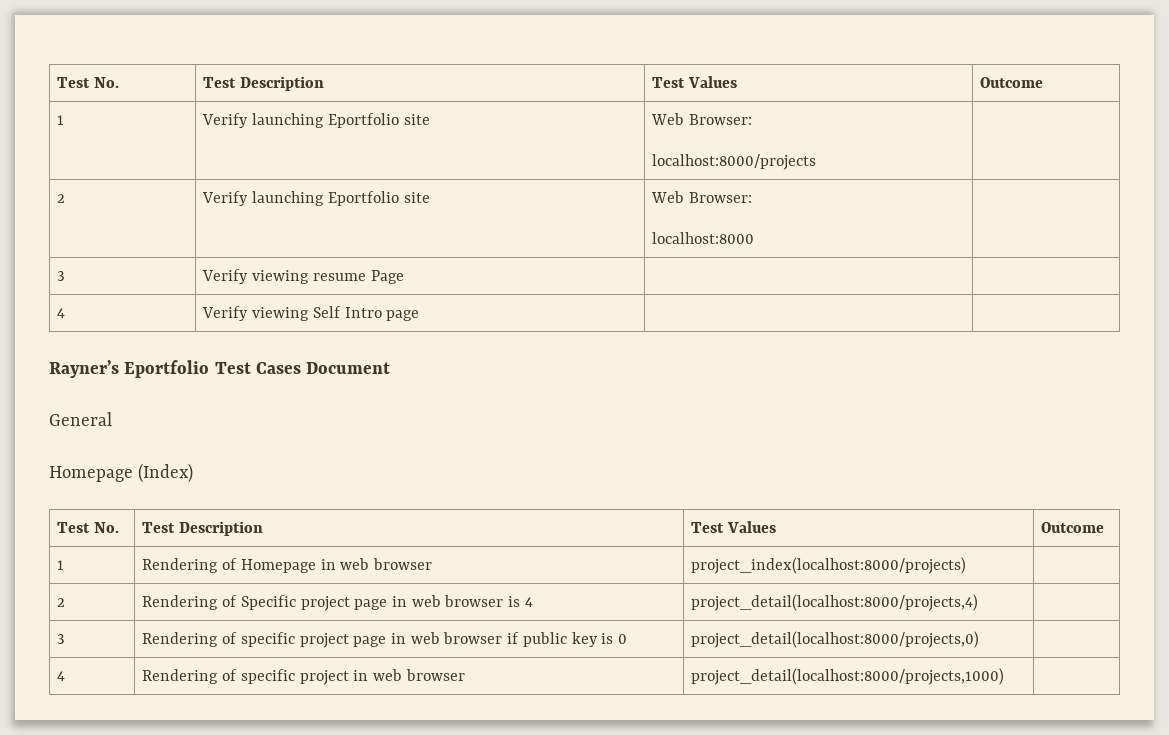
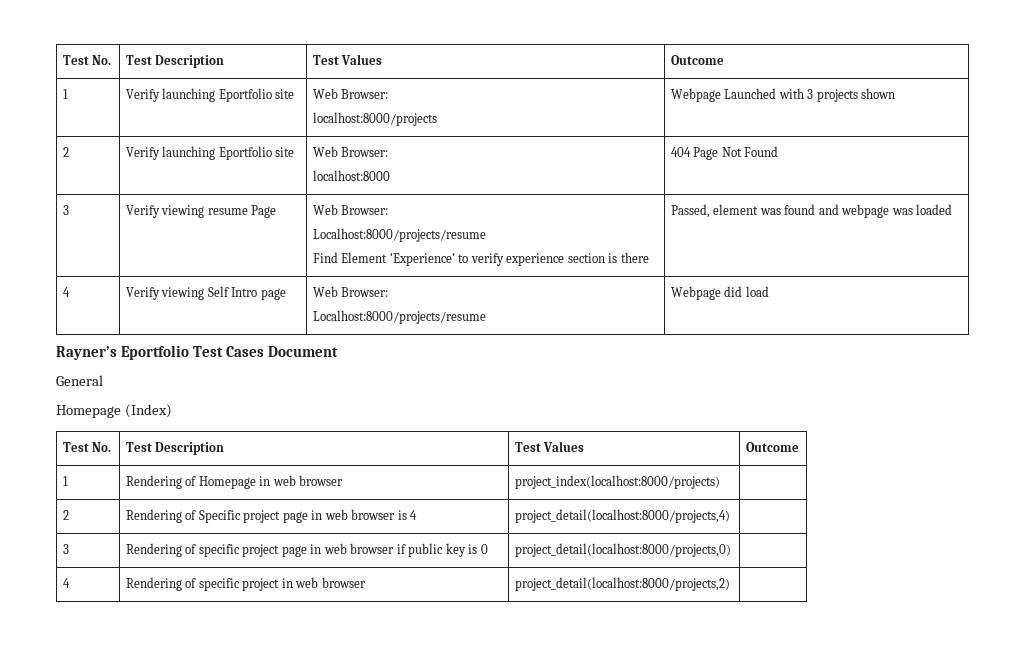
  1 | Verify launching Eportfolio site | Web Browser:
- localhost:8000/projects |
+ localhost:8000/projects | Webpage Launched with 3 projects shown
  2 | Verify launching Eportfolio site | Web Browser:
- localhost:8000 |
+ localhost:8000 | 404 Page Not Found
- 3 | Verify viewing resume Page | |
+ 3 | Verify viewing resume Page | Web Browser:
+ Localhost:8000/projects/resume
+ Find Element ‘Experience’ to verify experience section is there | Passed, element was found and webpage was loaded
- 4 | Verify viewing Self Intro page | |
+ 4 | Verify viewing Self Intro page | Web Browser:
+ Localhost:8000/projects/resume | Webpage did load
- 4 | Rendering of specific project in web browser | project_detail(localhost:8000/projects,1000) |
+ 4 | Rendering of specific project in web browser | project_detail(localhost:8000/projects,2) |

